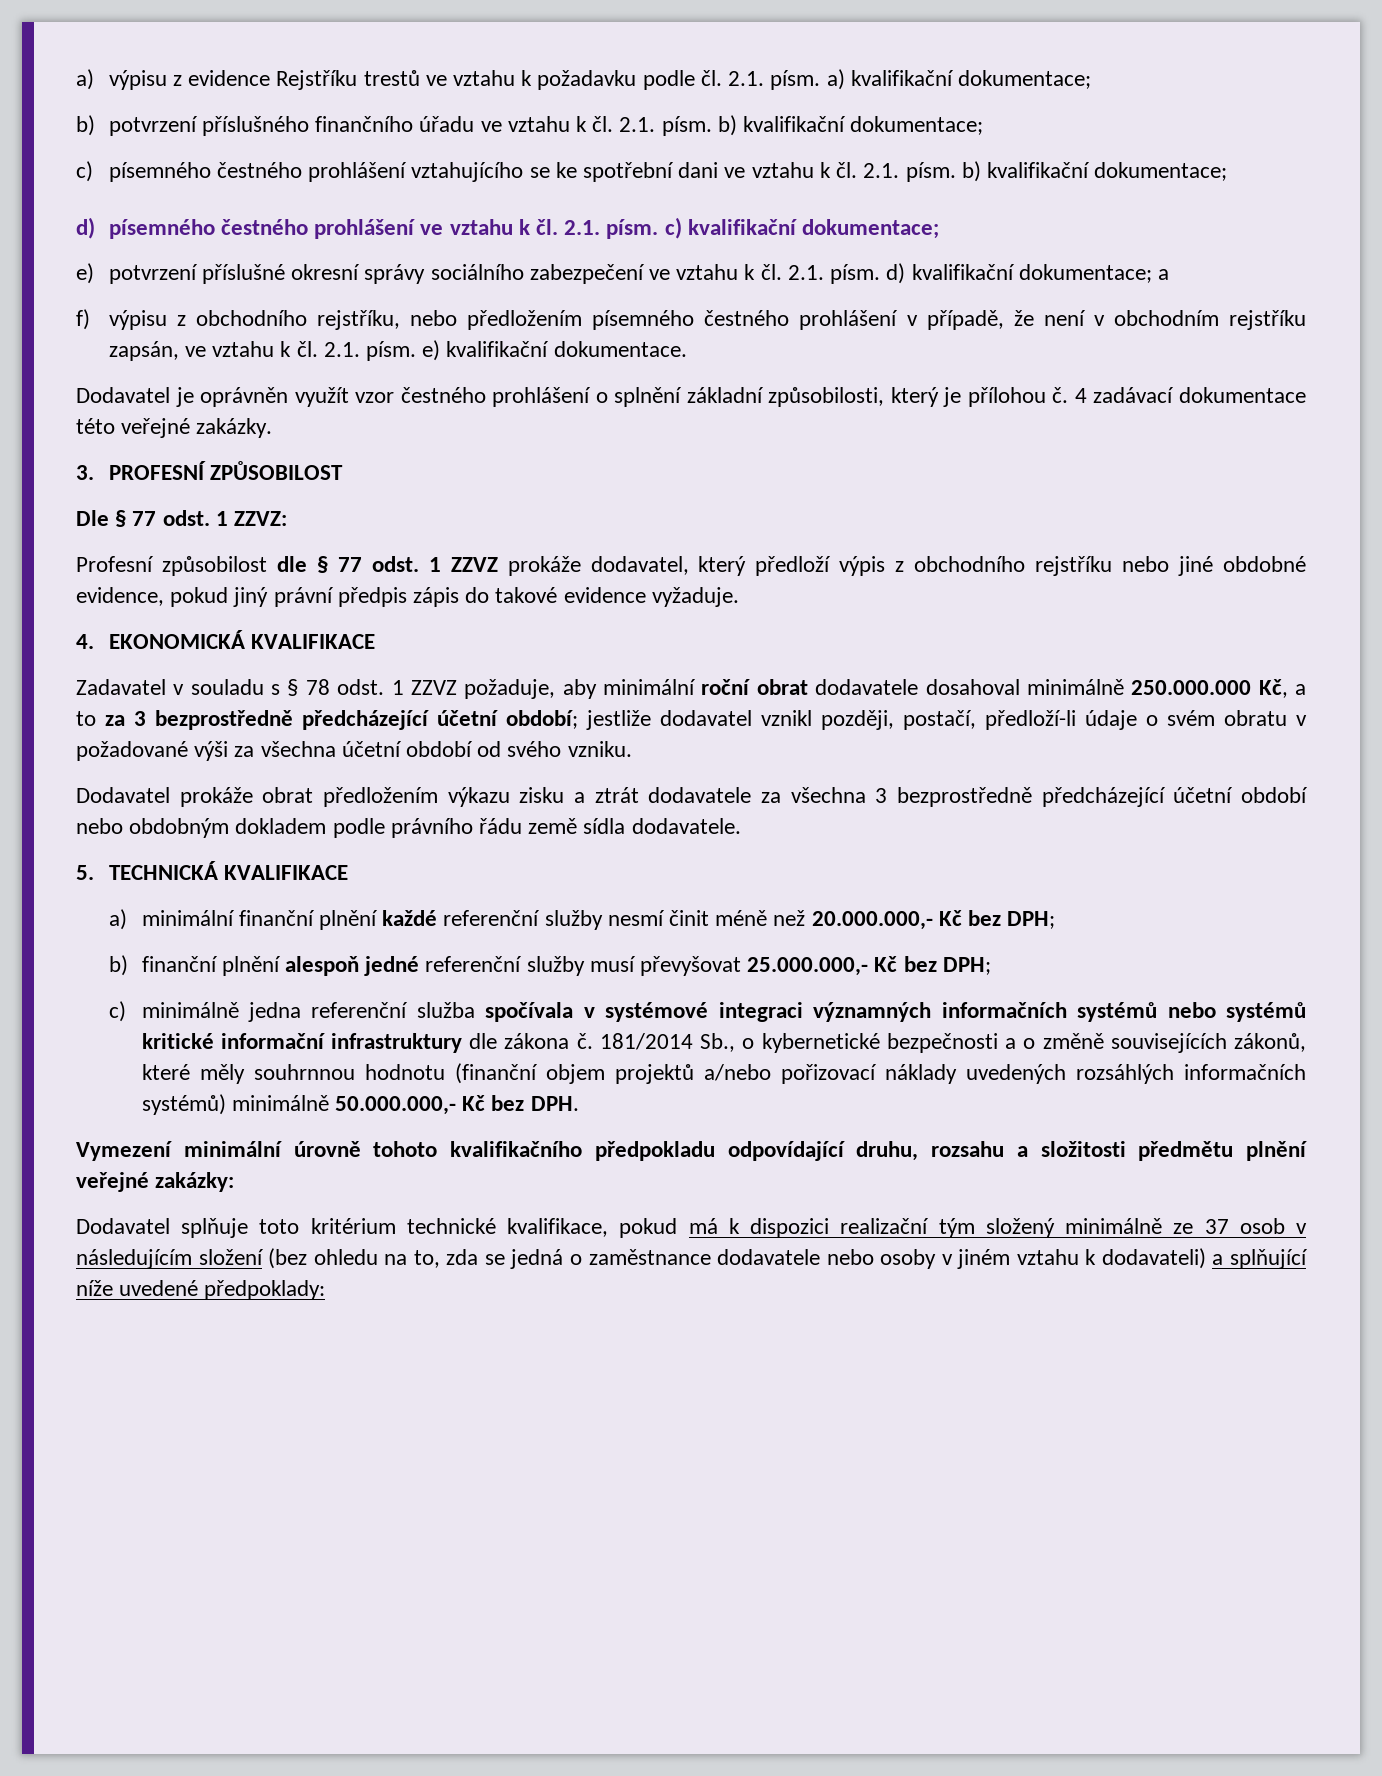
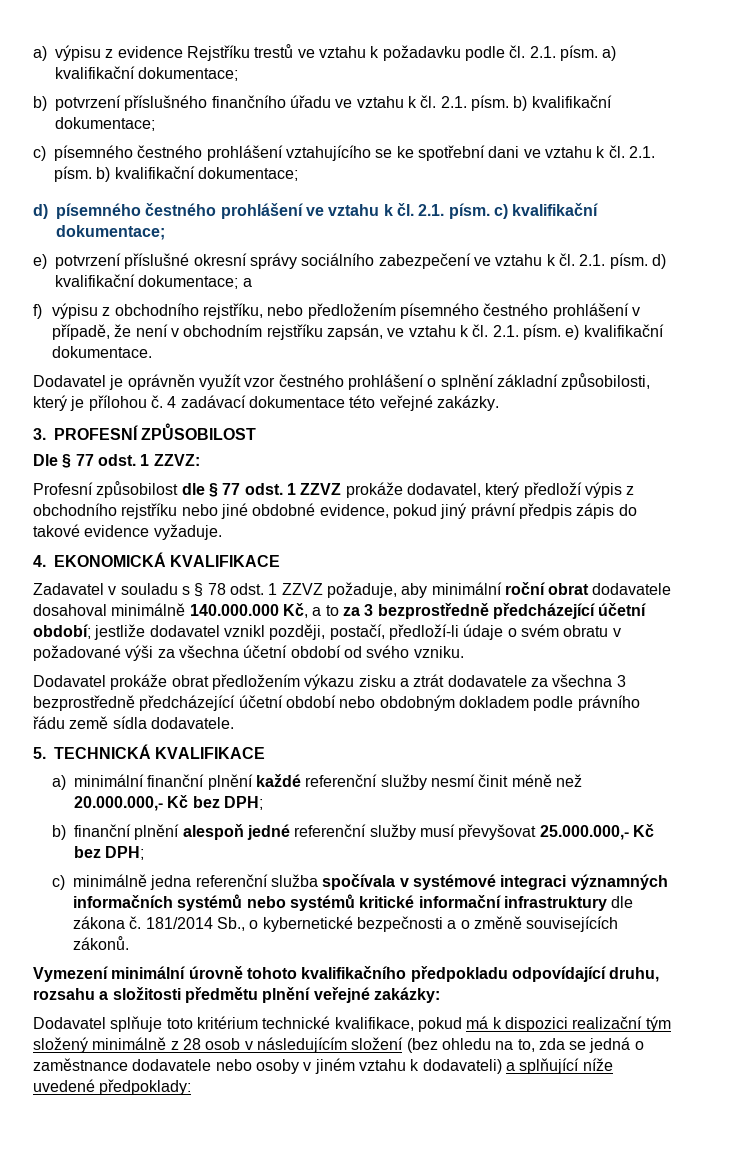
- Zadavatel v souladu s § 78 odst. 1 ZZVZ požaduje, aby minimální roční obrat dodavatele dosahoval minimálně 250.000.000 Kč, a to za 3 bezprostředně předcházející účetní období; jestliže dodavatel vznikl později, postačí, předloží-li údaje o svém obratu v požadované výši za všechna účetní období od svého vzniku.
+ Zadavatel v souladu s § 78 odst. 1 ZZVZ požaduje, aby minimální roční obrat dodavatele dosahoval minimálně 140.000.000 Kč, a to za 3 bezprostředně předcházející účetní období; jestliže dodavatel vznikl později, postačí, předloží-li údaje o svém obratu v požadované výši za všechna účetní období od svého vzniku.
- 181/2014 Sb., o kybernetické bezpečnosti a o změně souvisejících zákonů, které měly souhrnnou hodnotu (finanční objem projektů a/nebo pořizovací náklady uvedených rozsáhlých informačních systémů) minimálně 50.000.000,- Kč bez DPH.
+ 181/2014 Sb., o kybernetické bezpečnosti a o změně souvisejících zákonů.
- Dodavatel splňuje toto kritérium technické kvalifikace, pokud má k dispozici realizační tým složený minimálně ze 37 osob v následujícím složení (bez ohledu na to, zda se jedná o zaměstnance dodavatele nebo osoby v jiném vztahu k dodavateli) a splňující níže uvedené předpoklady:
+ Dodavatel splňuje toto kritérium technické kvalifikace, pokud má k dispozici realizační tým složený minimálně z 28 osob v následujícím složení (bez ohledu na to, zda se jedná o zaměstnance dodavatele nebo osoby v jiném vztahu k dodavateli) a splňující níže uvedené předpoklady:

